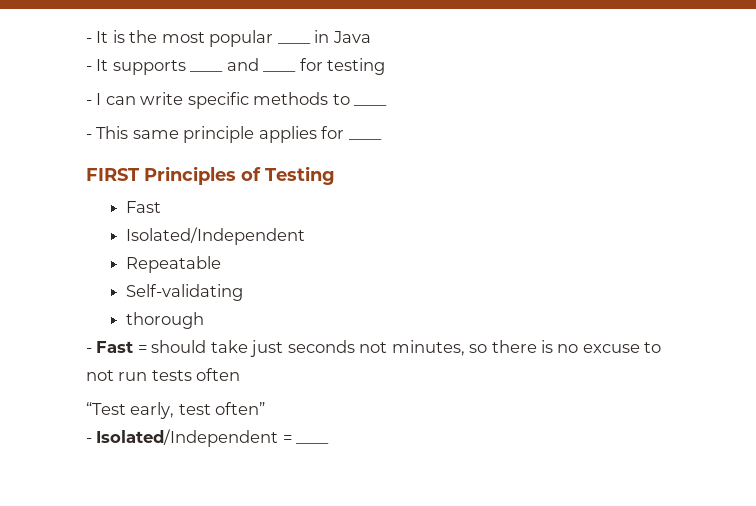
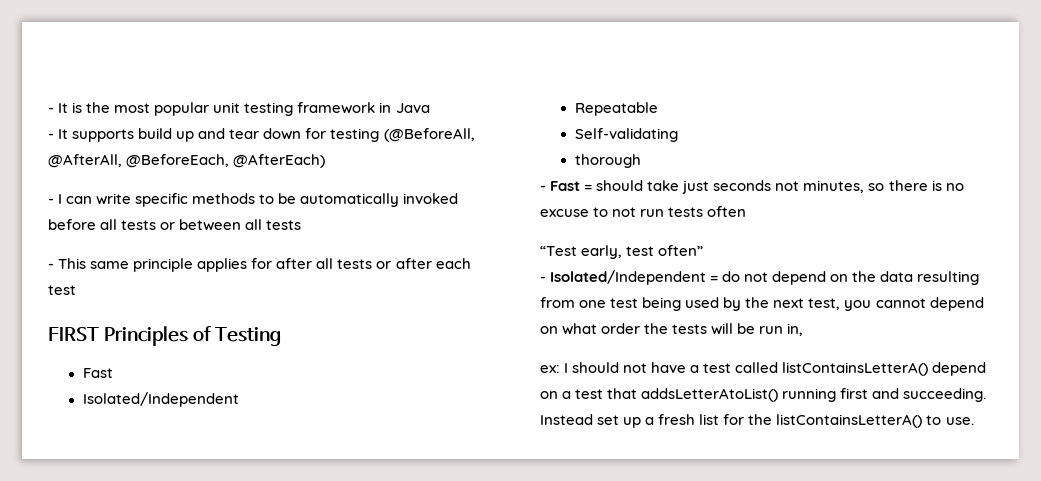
- - It is the most popular ____ in Java
+ - It is the most popular unit testing framework in Java
- - It supports ____ and ____ for testing
+ - It supports build up and tear down for testing (@BeforeAll, @AfterAll, @BeforeEach, @AfterEach)
- - I can write specific methods to ____
+ - I can write specific methods to be automatically invoked before all tests or between all tests
- - This same principle applies for ____
+ - This same principle applies for after all tests or after each test
- - Isolated/Independent = ____
+ - Isolated/Independent = do not depend on the data resulting from one test being used by the next test, you cannot depend on what order the tests will be run in,
+ ex: I should not have a test called listContainsLetterA() depend on a test that addsLetterAtoList() running first and succeeding. Instead set up a fresh list for the listContainsLetterA() to use.

